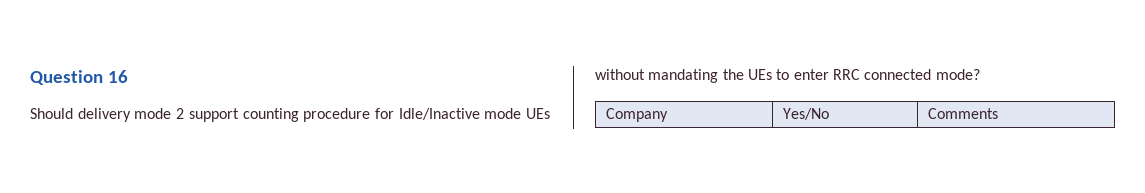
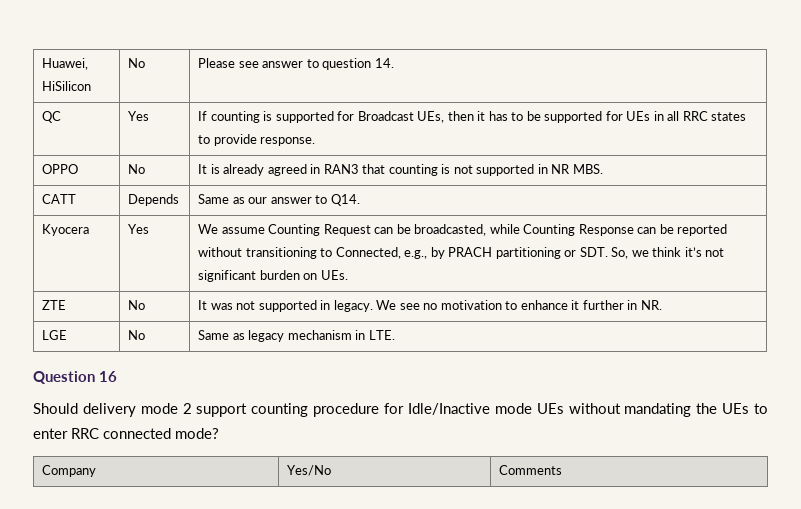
+ Huawei, HiSilicon | No | Please see answer to question 14.
+ QC | Yes | If counting is supported for Broadcast UEs, then it has to be supported for UEs in all RRC states to provide response.
+ OPPO | No | It is already agreed in RAN3 that counting is not supported in NR MBS.
+ CATT | Depends | Same as our answer to Q14.
+ Kyocera | Yes | We assume Counting Request can be broadcasted, while Counting Response can be reported without transitioning to Connected, e.g., by PRACH partitioning or SDT. So, we think it’s not significant burden on UEs.
+ ZTE | No | It was not supported in legacy. We see no motivation to enhance it further in NR.
+ LGE | No | Same as legacy mechanism in LTE.

